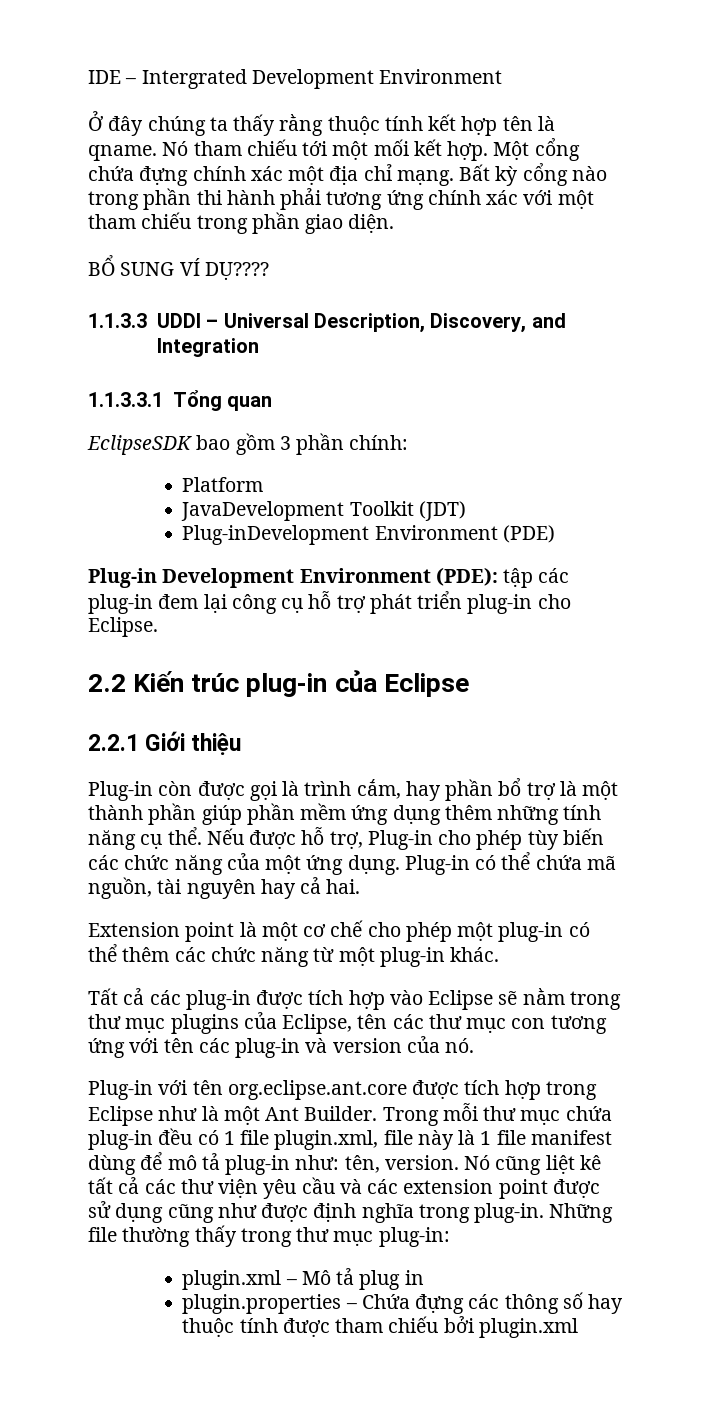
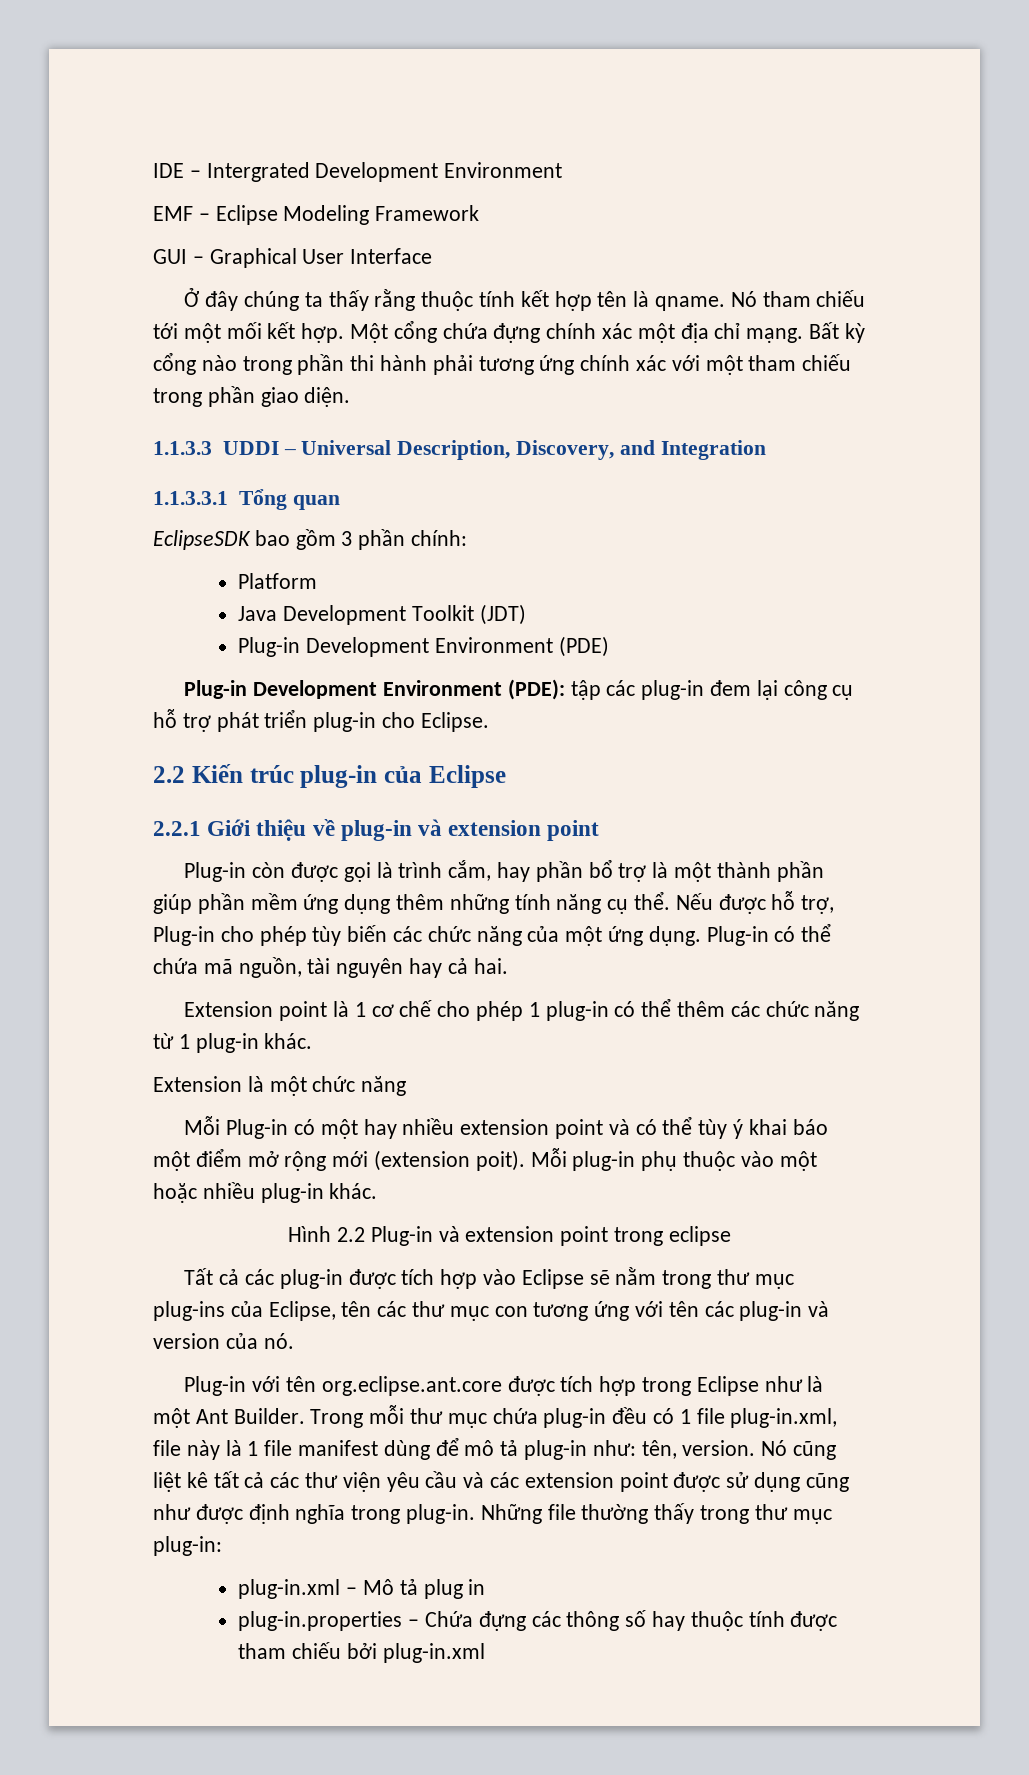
+ EMF – Eclipse Modeling Framework
+ GUI – Graphical User Interface
- BỔ SUNG VÍ DỤ????
- JavaDevelopment Toolkit (JDT)
+ Java Development Toolkit (JDT)
- Plug-inDevelopment Environment (PDE)
+ Plug-in Development Environment (PDE)
- 2.2.1 Giới thiệu
+ 2.2.1 Giới thiệu về plug-in và extension point
- Extension point là một cơ chế cho phép một plug-in có thể thêm các chức năng từ một plug-in khác.
+ Extension point là 1 cơ chế cho phép 1 plug-in có thể thêm các chức năng từ 1 plug-in khác.
+ Extension là một chức năng
+ Mỗi Plug-in có một hay nhiều extension point và có thể tùy ý khai báo một điểm mở rộng mới (extension poit). Mỗi plug-in phụ thuộc vào một hoặc nhiều plug-in khác.
+ Hình 2.2 Plug-in và extension point trong eclipse
- Tất cả các plug-in được tích hợp vào Eclipse sẽ nằm trong thư mục plugins của Eclipse, tên các thư mục con tương ứng với tên các plug-in và version của nó.
+ Tất cả các plug-in được tích hợp vào Eclipse sẽ nằm trong thư mục plug-ins của Eclipse, tên các thư mục con tương ứng với tên các plug-in và version của nó.
- Trong mỗi thư mục chứa plug-in đều có 1 file plugin.xml, file này là 1 file manifest dùng để mô tả plug-in như: tên, version.
+ Trong mỗi thư mục chứa plug-in đều có 1 file plug-in.xml, file này là 1 file manifest dùng để mô tả plug-in như: tên, version.
- plugin.xml – Mô tả plug in
+ plug-in.xml – Mô tả plug in
- plugin.properties – Chứa đựng các thông số hay thuộc tính được tham chiếu bởi plugin.xml
+ plug-in.properties – Chứa đựng các thông số hay thuộc tính được tham chiếu bởi plug-in.xml

